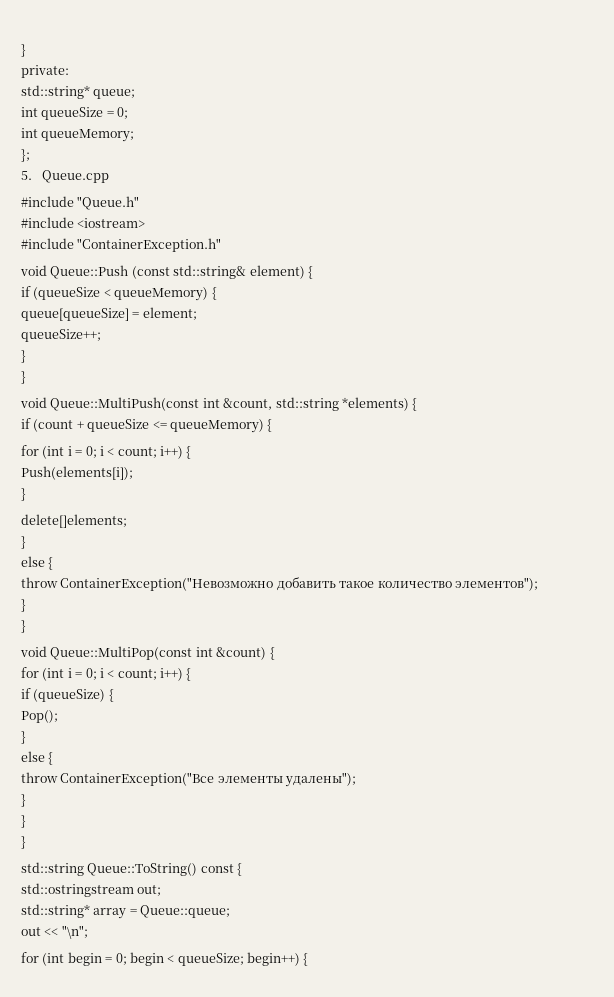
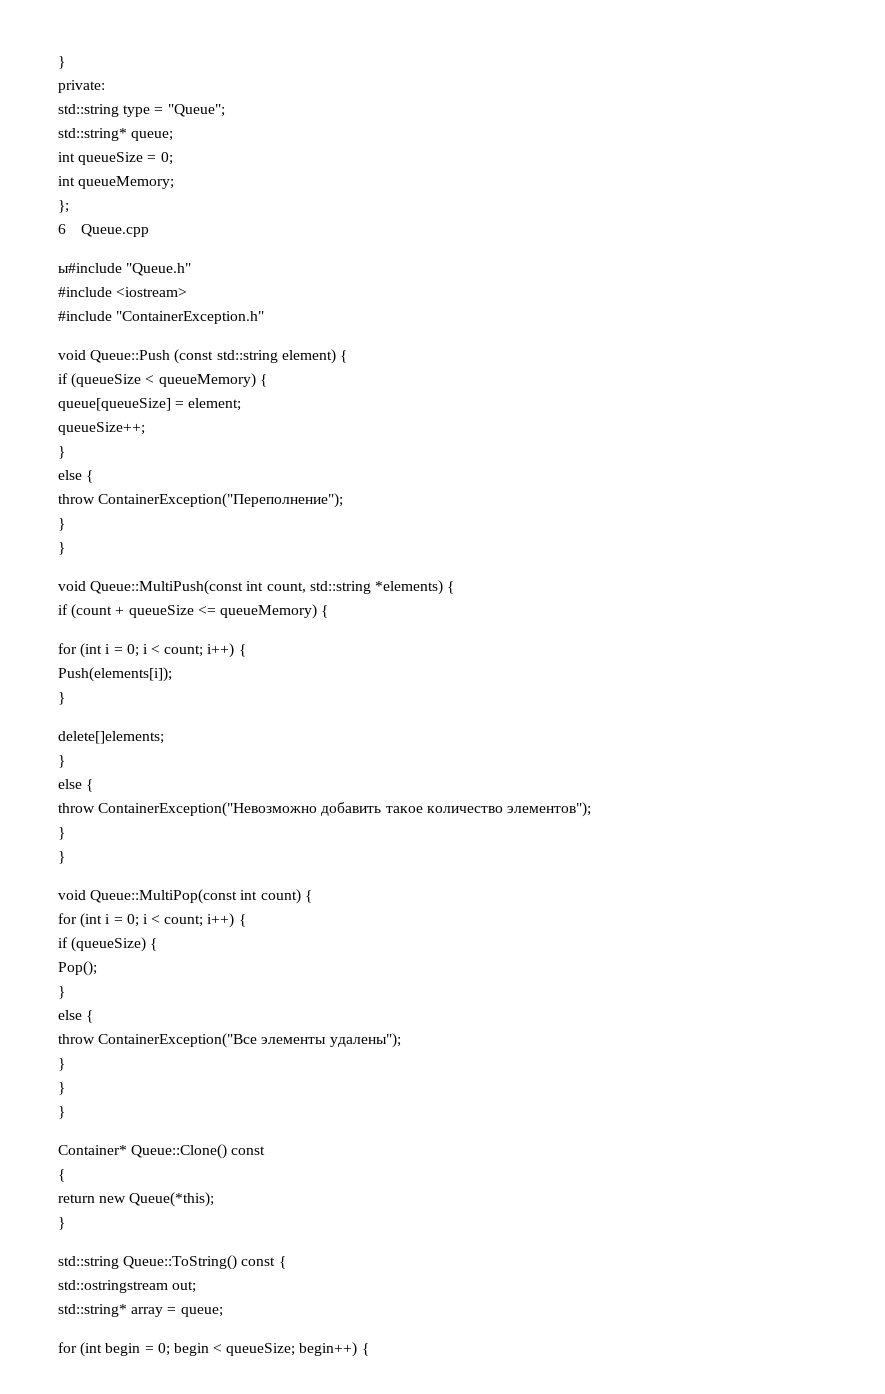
+ std::string type = "Queue";
- 5. Queue.cpp
+ 6 Queue.cpp
- #include "Queue.h"
+ ы#include "Queue.h"
- void Queue::Push (const std::string& element) {
+ void Queue::Push (const std::string element) {
  queueSize++;
+ }
+ else {
+ throw ContainerException("Переполнение");
- void Queue::MultiPush(const int &count, std::string *elements) {
+ void Queue::MultiPush(const int count, std::string *elements) {
- void Queue::MultiPop(const int &count) {
+ void Queue::MultiPop(const int count) {
+ Container* Queue::Clone() const
+ {
+ return new Queue(*this);
+ }
- std::string* array = Queue::queue;
- out << "\n";
+ std::string* array = queue;

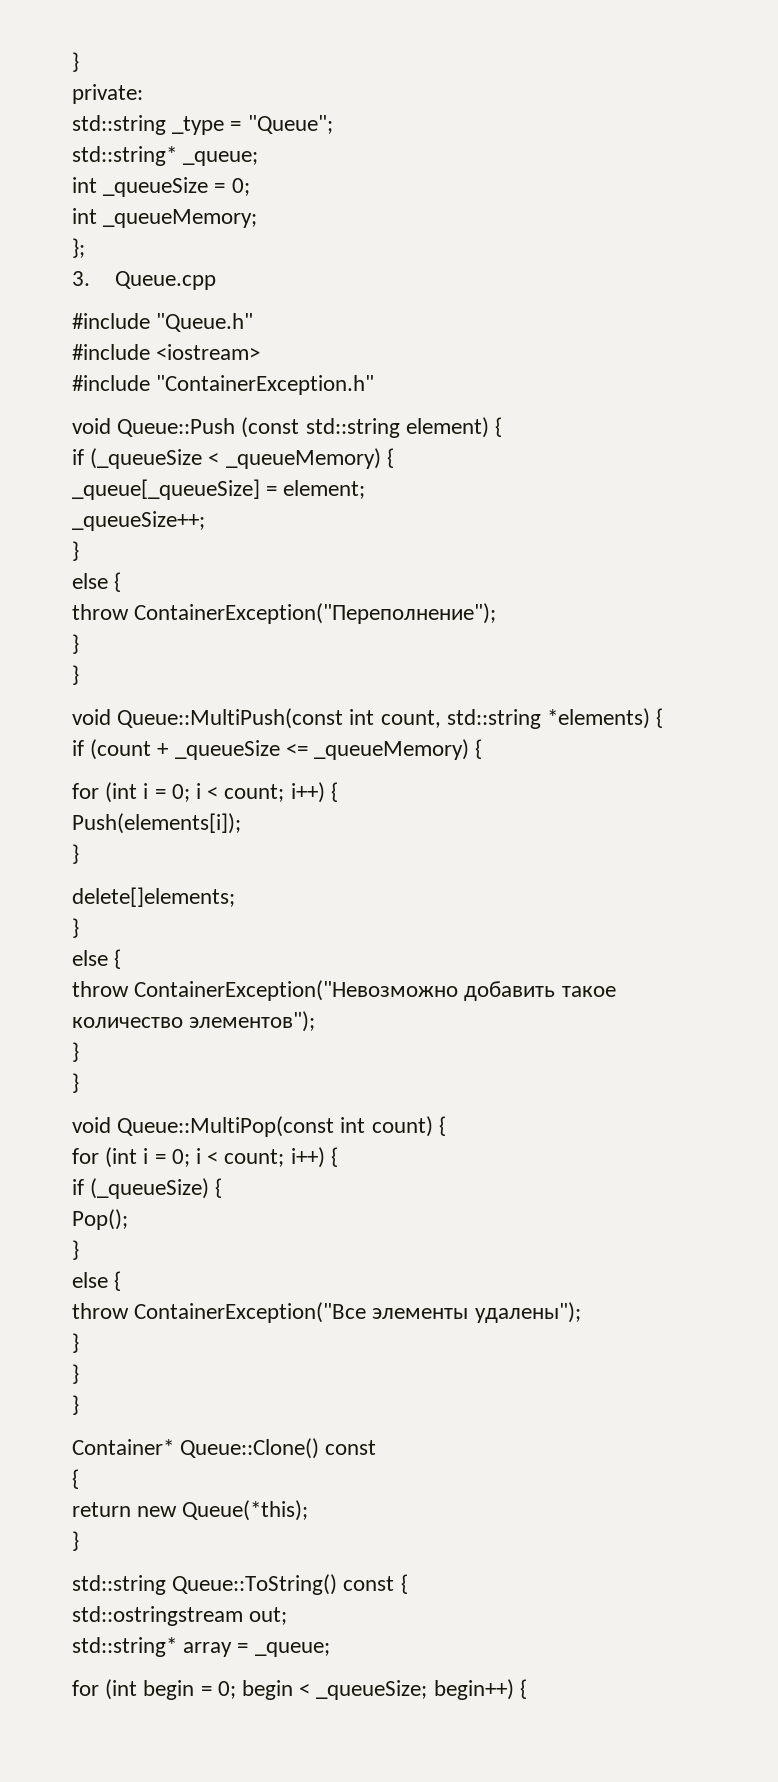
- std::string type = "Queue";
+ std::string _type = "Queue";
- std::string* queue;
- int queueSize = 0;
+ std::string* _queue;
+ int _queueSize = 0;
- int queueMemory;
+ int _queueMemory;
- 6 Queue.cpp
+ 3. Queue.cpp
- ы#include "Queue.h"
+ #include "Queue.h"
- if (queueSize < queueMemory) {
- queue[queueSize] = element;
+ if (_queueSize < _queueMemory) {
+ _queue[_queueSize] = element;
- queueSize++;
+ _queueSize++;
- if (count + queueSize <= queueMemory) {
+ if (count + _queueSize <= _queueMemory) {
- if (queueSize) {
+ if (_queueSize) {
- std::string* array = queue;
+ std::string* array = _queue;
- for (int begin = 0; begin < queueSize; begin++) {
+ for (int begin = 0; begin < _queueSize; begin++) {

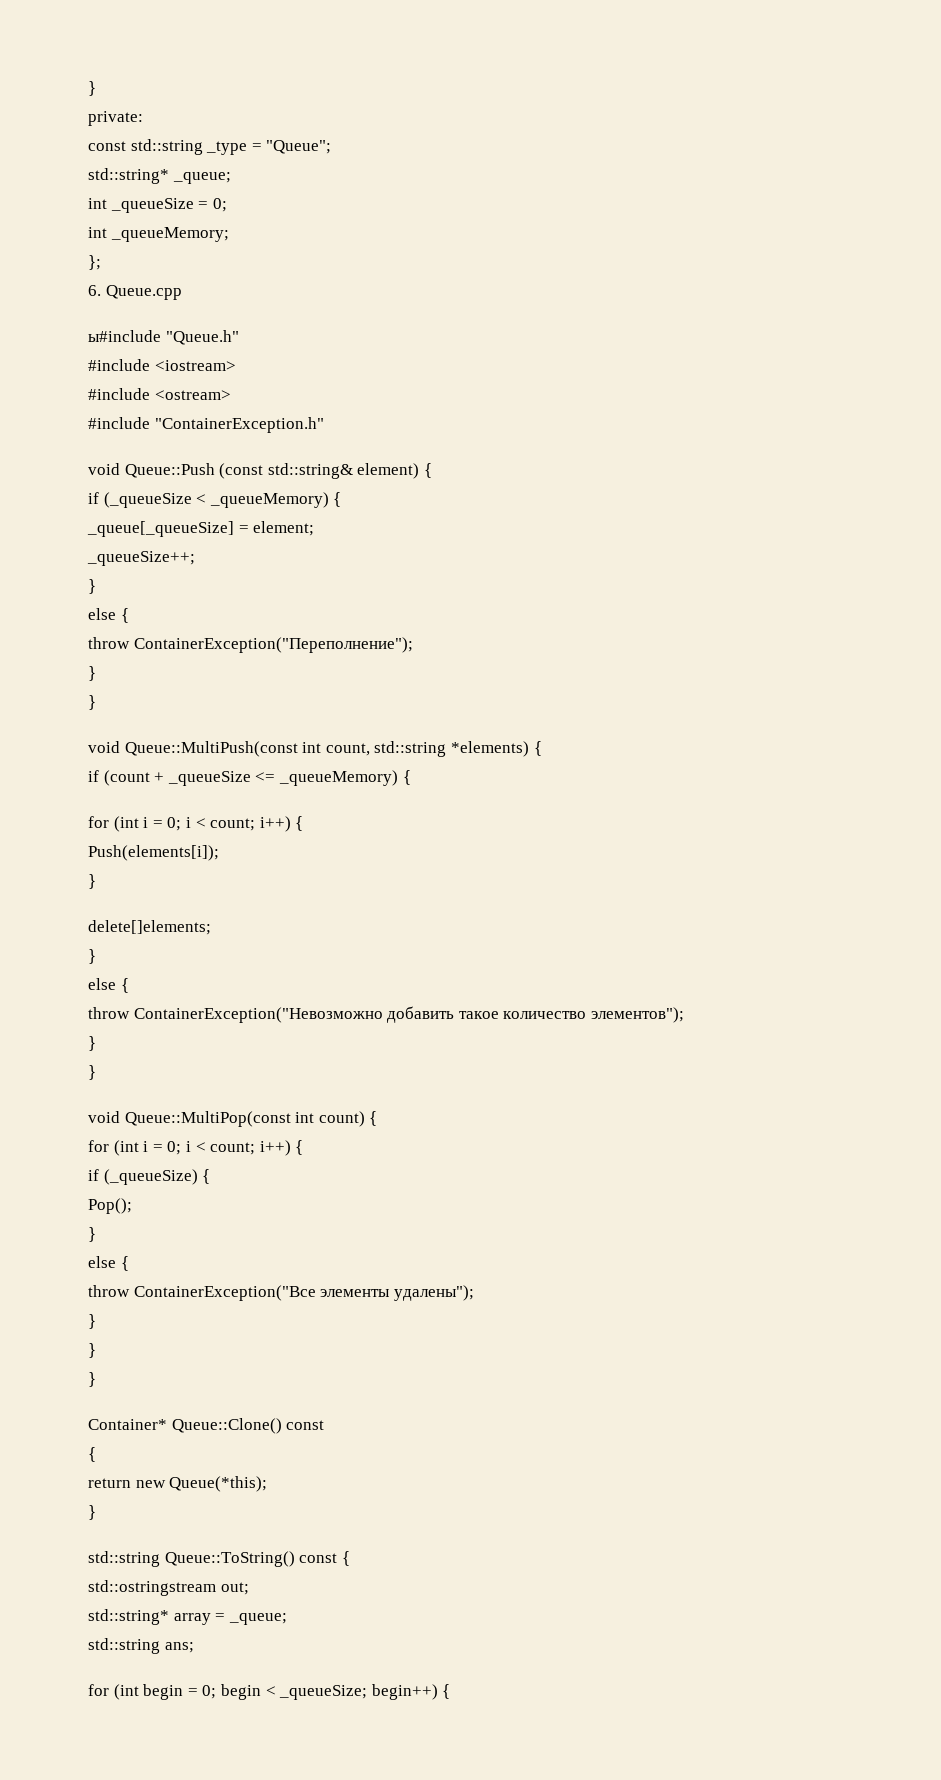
- std::string _type = "Queue";
+ const std::string _type = "Queue";
- 3. Queue.cpp
+ 6. Queue.cpp
- #include "Queue.h"
+ ы#include "Queue.h"
+ #include <ostream>
- void Queue::Push (const std::string element) {
+ void Queue::Push (const std::string& element) {
+ std::string ans;

